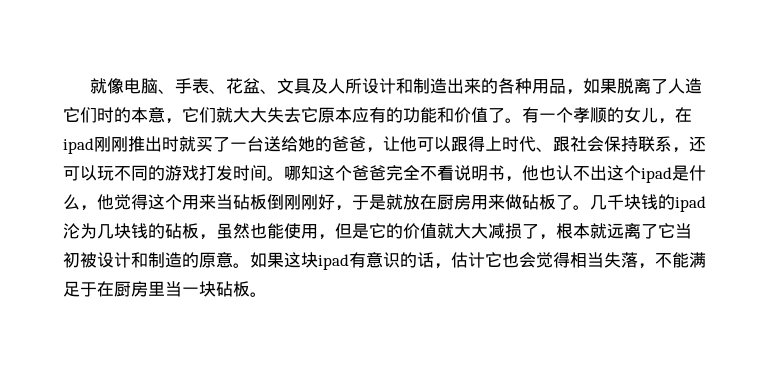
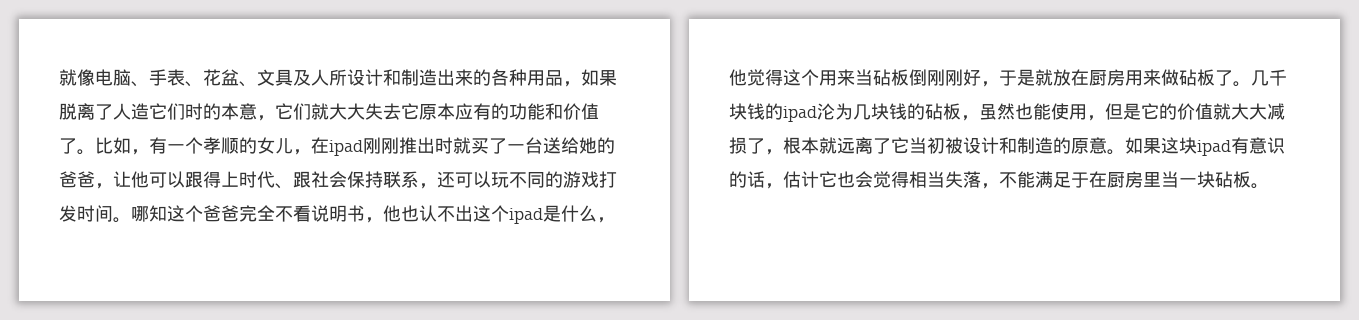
- 有一个孝顺的女儿，在ipad刚刚推出时就买了一台送给她的爸爸，让他可以跟得上时代、跟社会保持联系，还可以玩不同的游戏打发时间。
+ 比如，有一个孝顺的女儿，在ipad刚刚推出时就买了一台送给她的爸爸，让他可以跟得上时代、跟社会保持联系，还可以玩不同的游戏打发时间。

